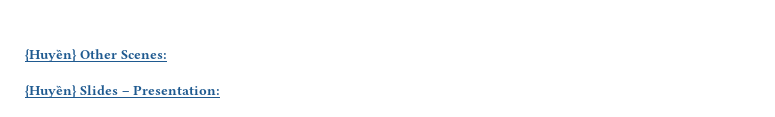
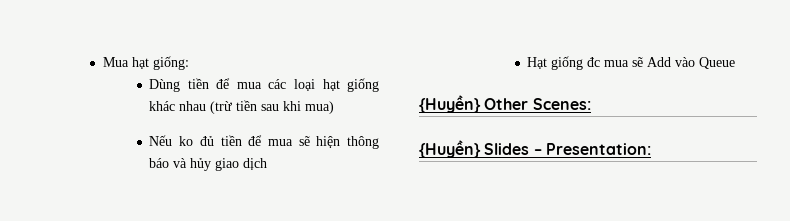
+ Mua hạt giống:
+ Dùng tiền để mua các loại hạt giống khác nhau (trừ tiền sau khi mua)
+ Nếu ko đủ tiền để mua sẽ hiện thông báo và hủy giao dịch
+ Hạt giống đc mua sẽ Add vào Queue

